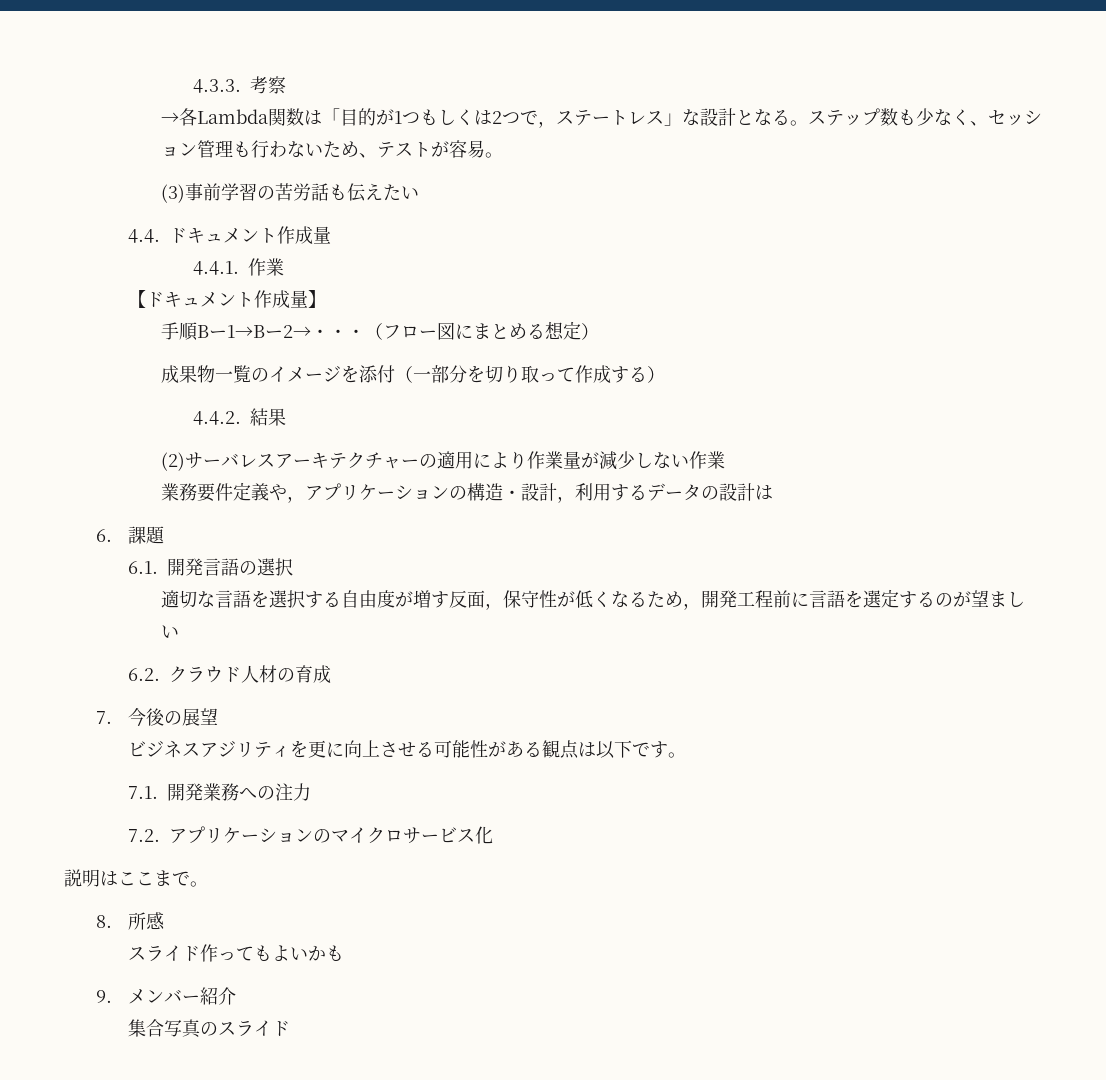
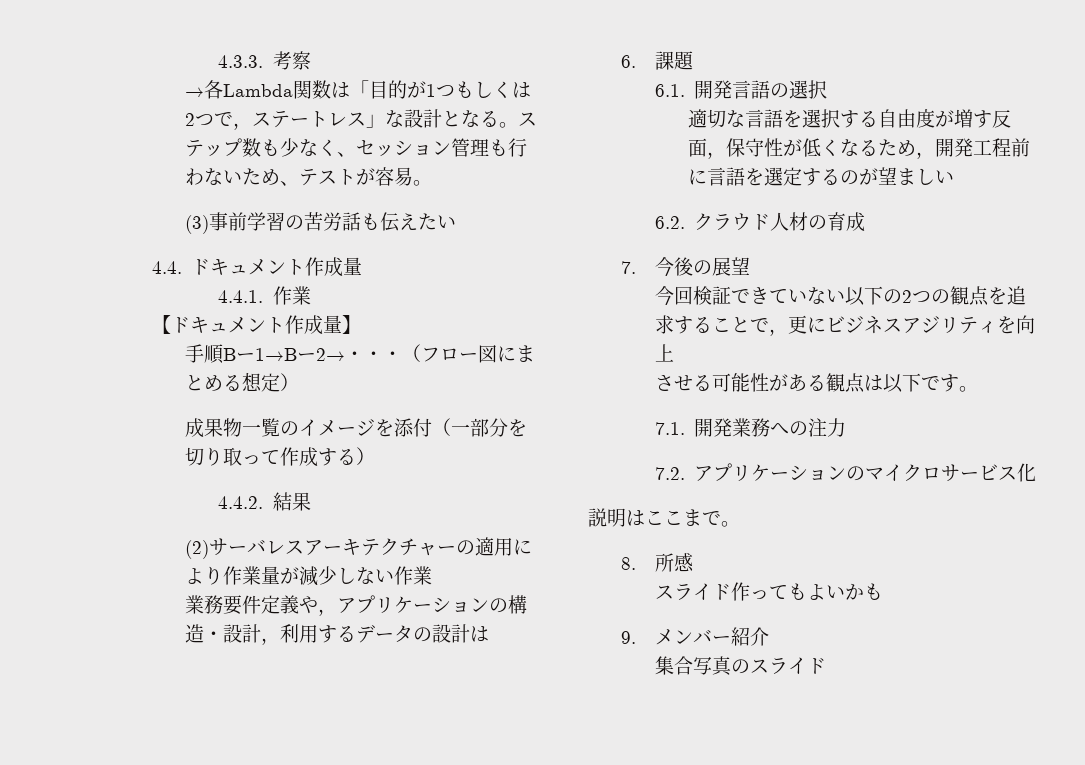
- ビジネスアジリティを更に向上させる可能性がある観点は以下です。
+ 今回検証できていない以下の2つの観点を追求することで，更にビジネスアジリティを向上
+ させる可能性がある観点は以下です。

